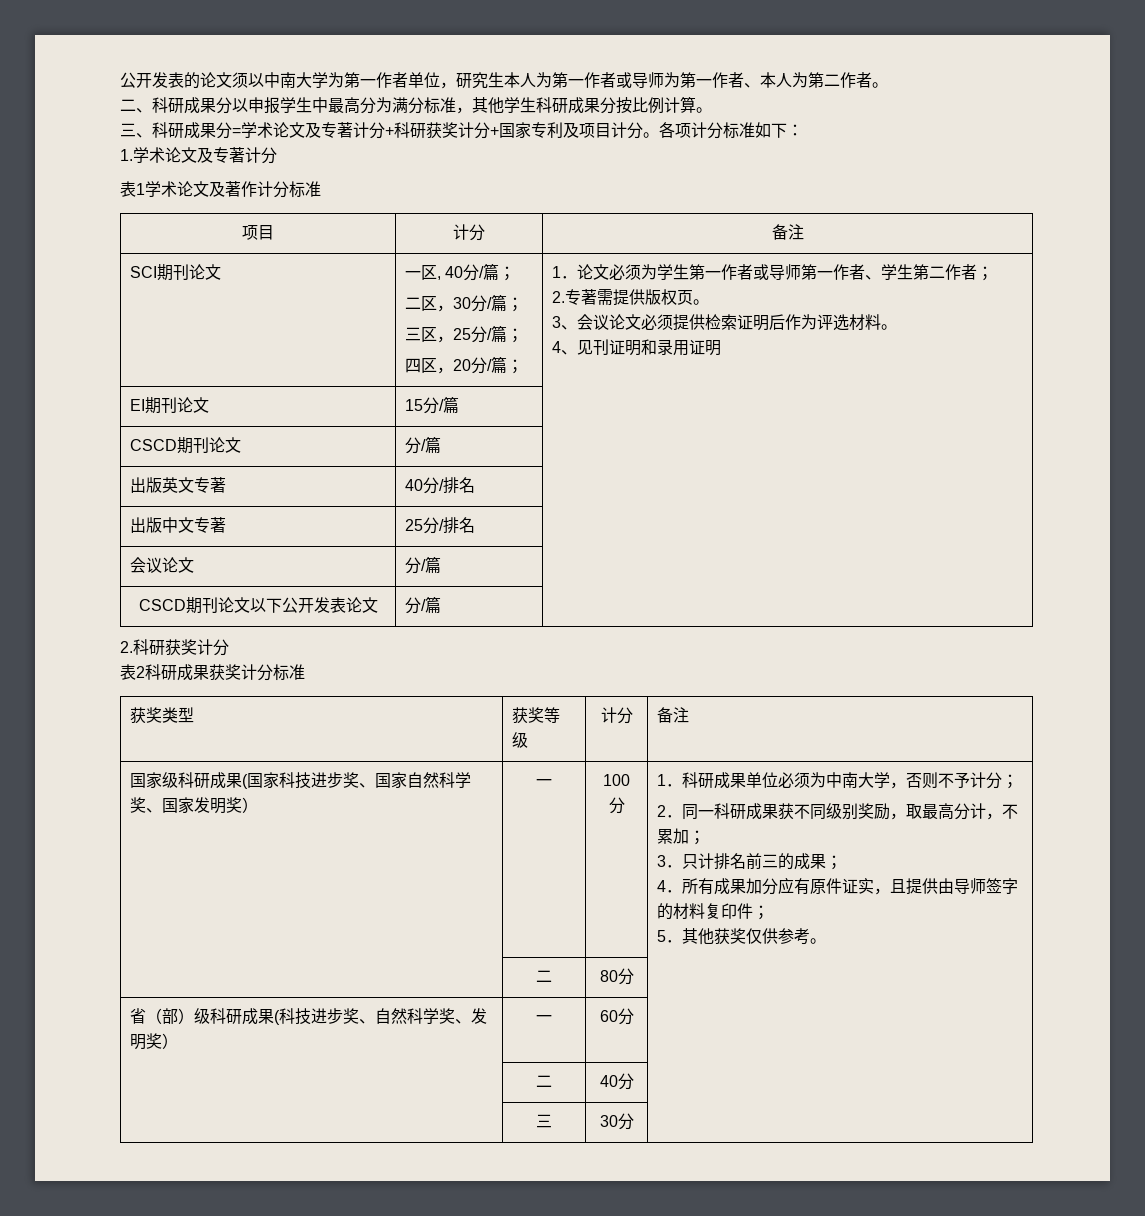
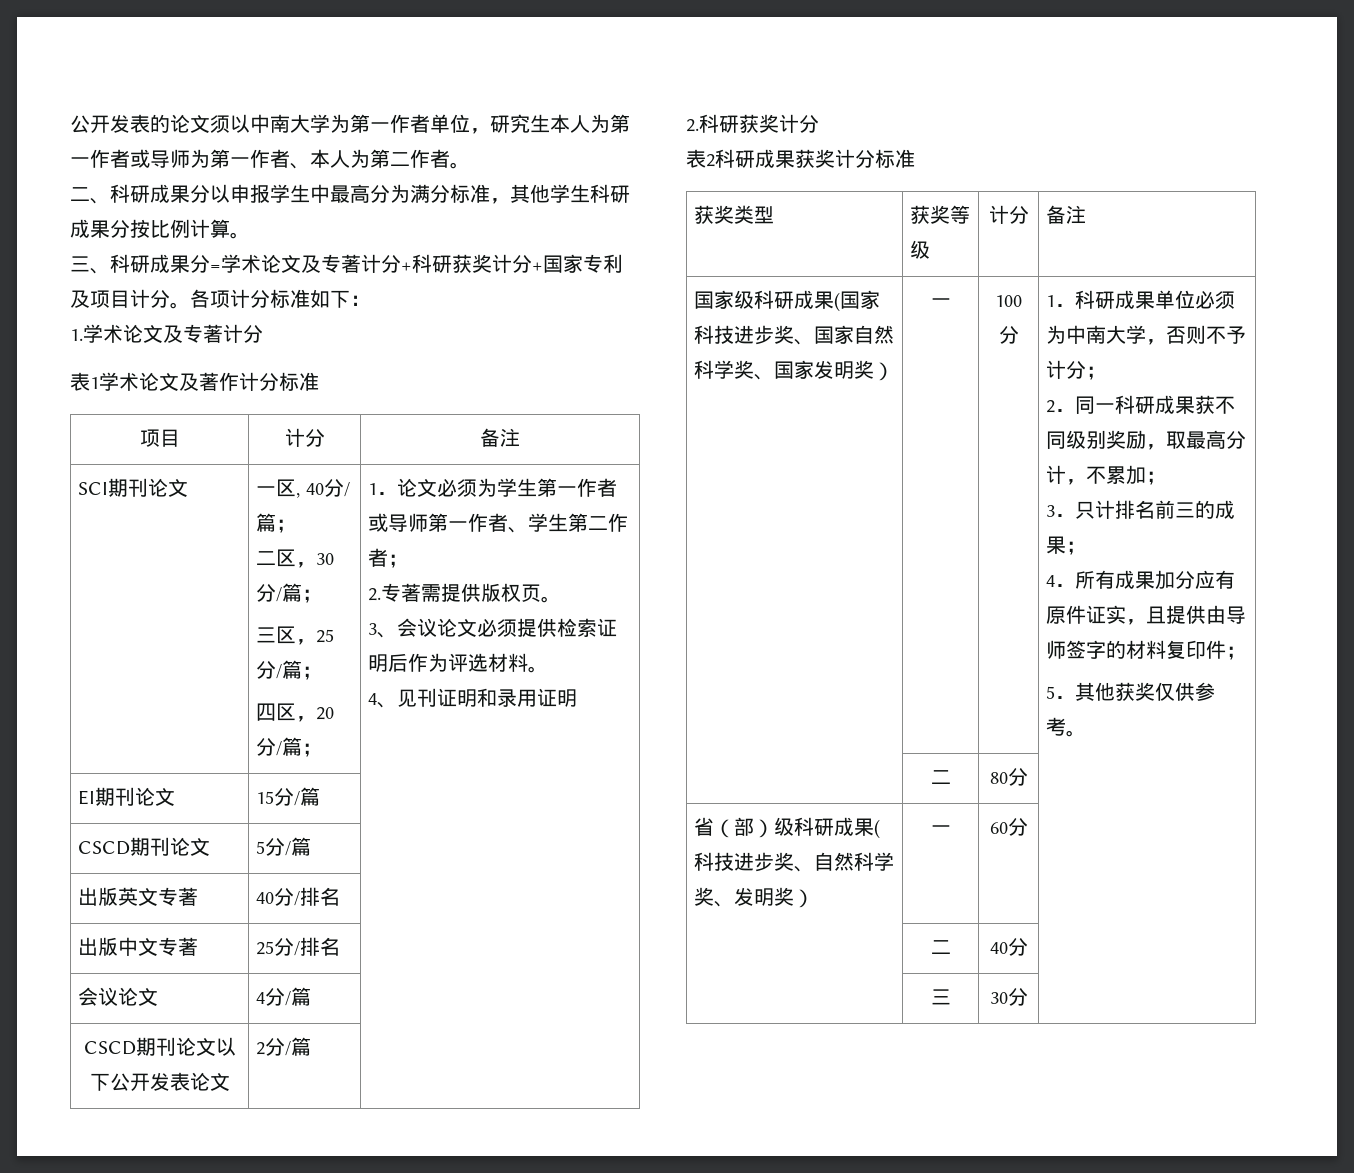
- CSCD期刊论文 | 分/篇 |
+ CSCD期刊论文 | 5分/篇 |
- 会议论文 | 分/篇 |
+ 会议论文 | 4分/篇 |
- CSCD期刊论文以下公开发表论文 | 分/篇 |
+ CSCD期刊论文以下公开发表论文 | 2分/篇 |

